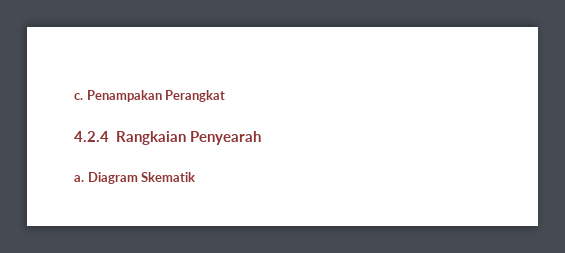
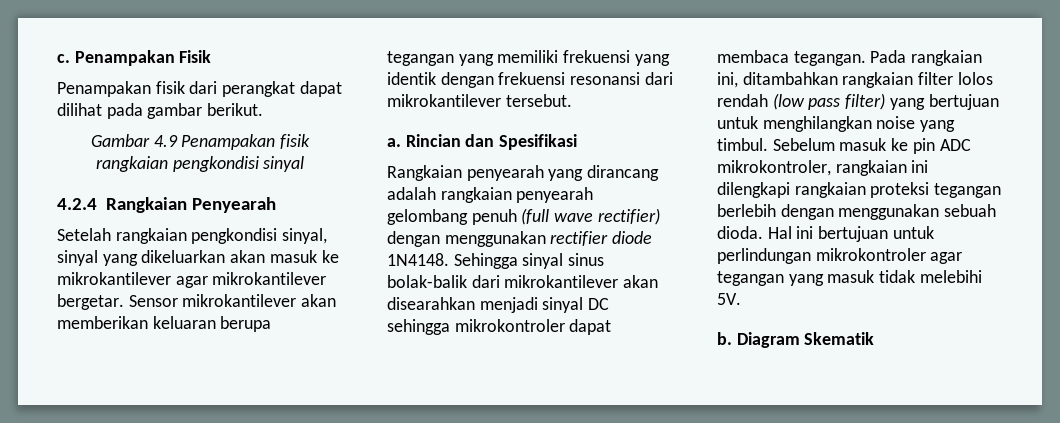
- Penampakan Perangkat
+ Penampakan Fisik
+ Penampakan fisik dari perangkat dapat dilihat pada gambar berikut.
+ Gambar 4.9 Penampakan fisik rangkaian pengkondisi sinyal
  4.2.4 Rangkaian Penyearah
- a.
+ Setelah rangkaian pengkondisi sinyal, sinyal yang dikeluarkan akan masuk ke mikrokantilever agar mikrokantilever bergetar. Sensor mikrokantilever akan memberikan keluaran berupa tegangan yang memiliki frekuensi yang identik dengan frekuensi resonansi dari mikrokantilever tersebut.
+ a. Rincian dan Spesifikasi
+ Rangkaian penyearah yang dirancang adalah rangkaian penyearah gelombang penuh (full wave rectifier) dengan menggunakan rectifier diode 1N4148. Sehingga sinyal sinus bolak-balik dari mikrokantilever akan disearahkan menjadi sinyal DC sehingga mikrokontroler dapat membaca tegangan. Pada rangkaian ini, ditambahkan rangkaian filter lolos rendah (low pass filter) yang bertujuan untuk menghilangkan noise yang timbul. Sebelum masuk ke pin ADC mikrokontroler, rangkaian ini dilengkapi rangkaian proteksi tegangan berlebih dengan menggunakan sebuah dioda. Hal ini bertujuan untuk perlindungan mikrokontroler agar tegangan yang masuk tidak melebihi 5V.
+ b.

